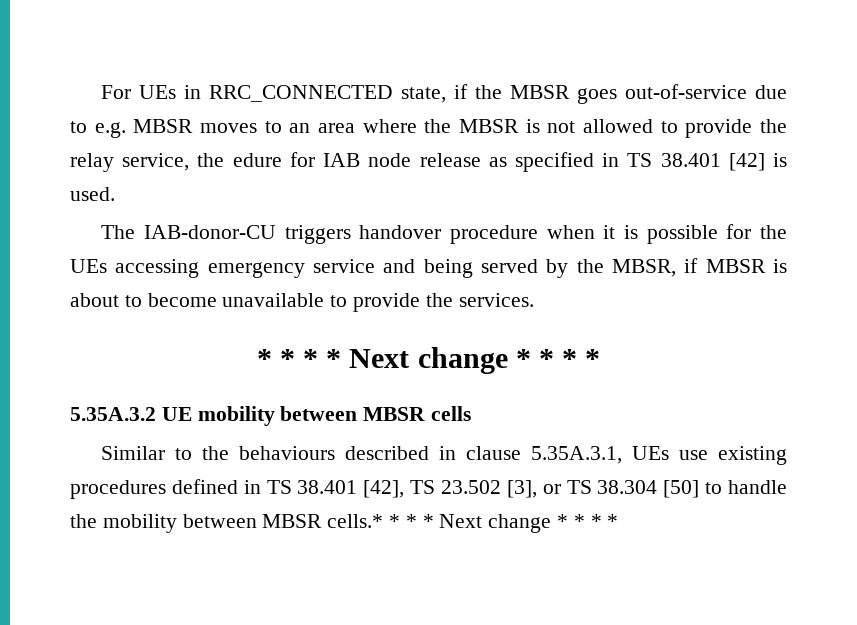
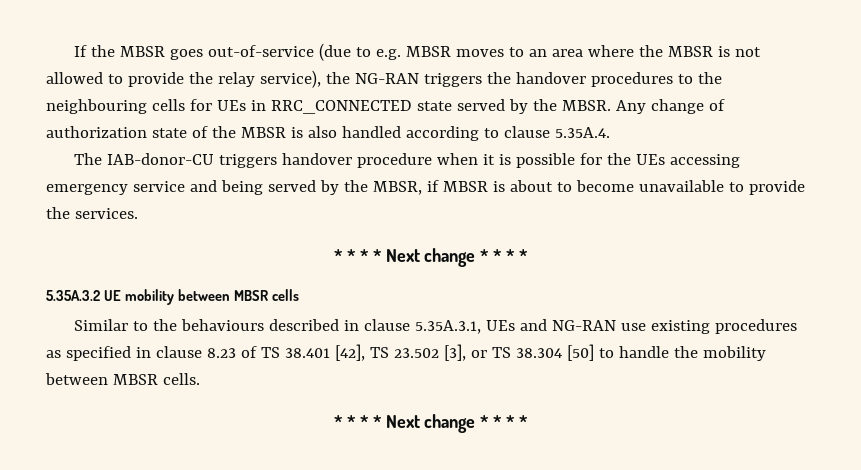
- For UEs in RRC_CONNECTED state, if the MBSR goes out-of-service due to e.g. MBSR moves to an area where the MBSR is not allowed to provide the relay service, the edure for IAB node release as specified in TS 38.401 [42] is used.
+ If the MBSR goes out-of-service (due to e.g. MBSR moves to an area where the MBSR is not allowed to provide the relay service), the NG-RAN triggers the handover procedures to the neighbouring cells for UEs in RRC_CONNECTED state served by the MBSR. Any change of authorization state of the MBSR is also handled according to clause 5.35A.4.
- Similar to the behaviours described in clause 5.35A.3.1, UEs use existing procedures defined in TS 38.401 [42], TS 23.502 [3], or TS 38.304 [50] to handle the mobility between MBSR cells.* * * * Next change * * * *
+ Similar to the behaviours described in clause 5.35A.3.1, UEs and NG-RAN use existing procedures as specified in clause 8.23 of TS 38.401 [42], TS 23.502 [3], or TS 38.304 [50] to handle the mobility between MBSR cells.
+ * * * * Next change * * * *

